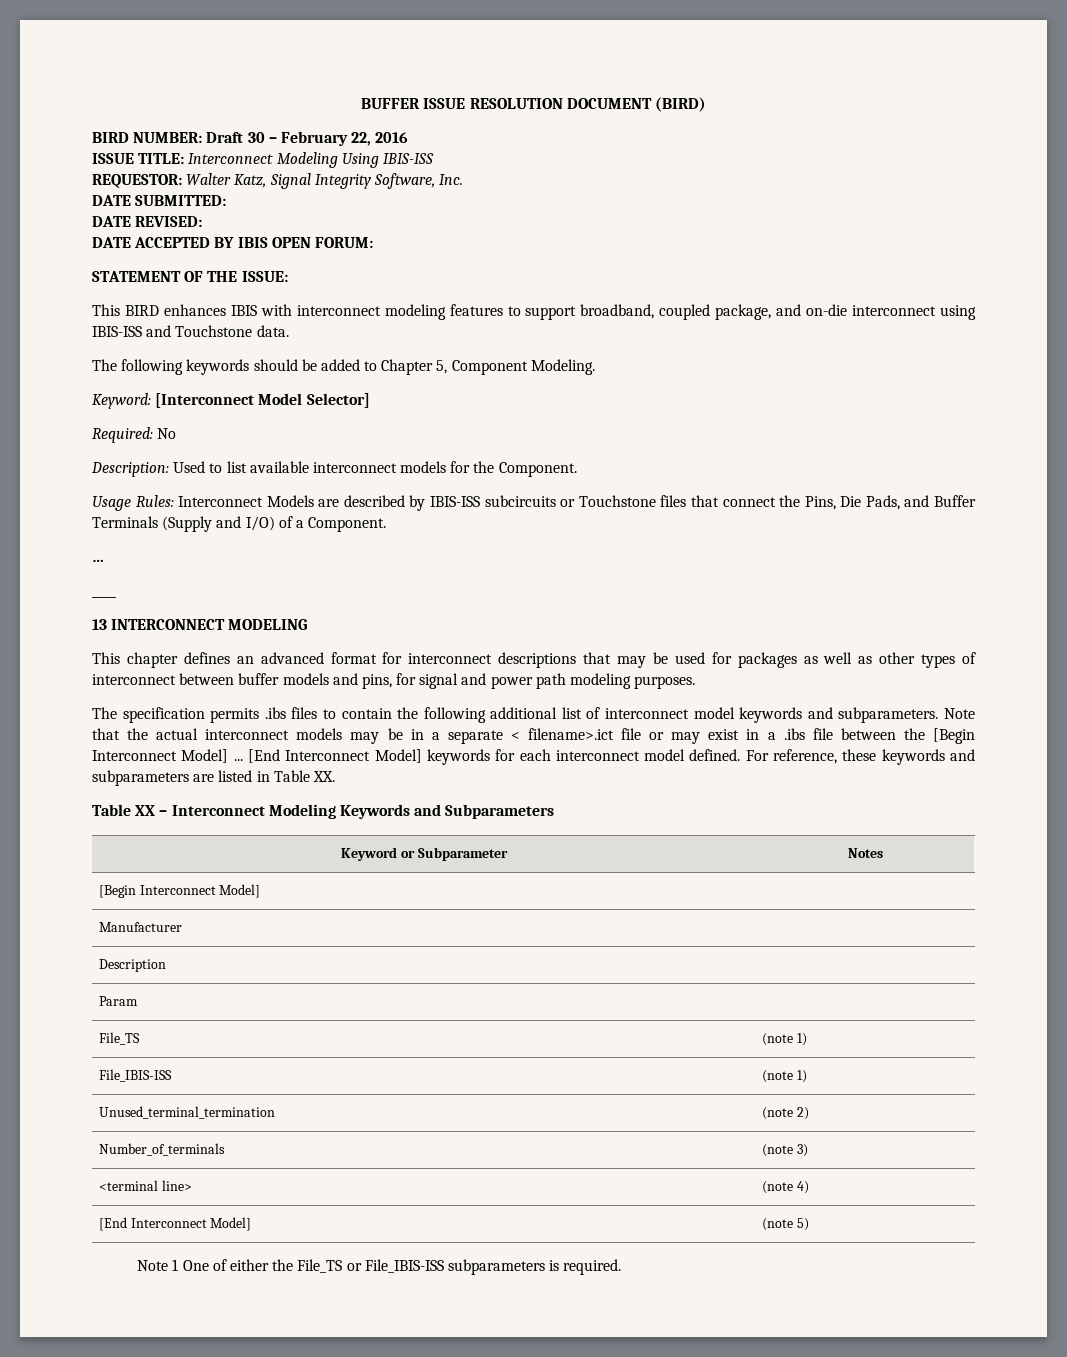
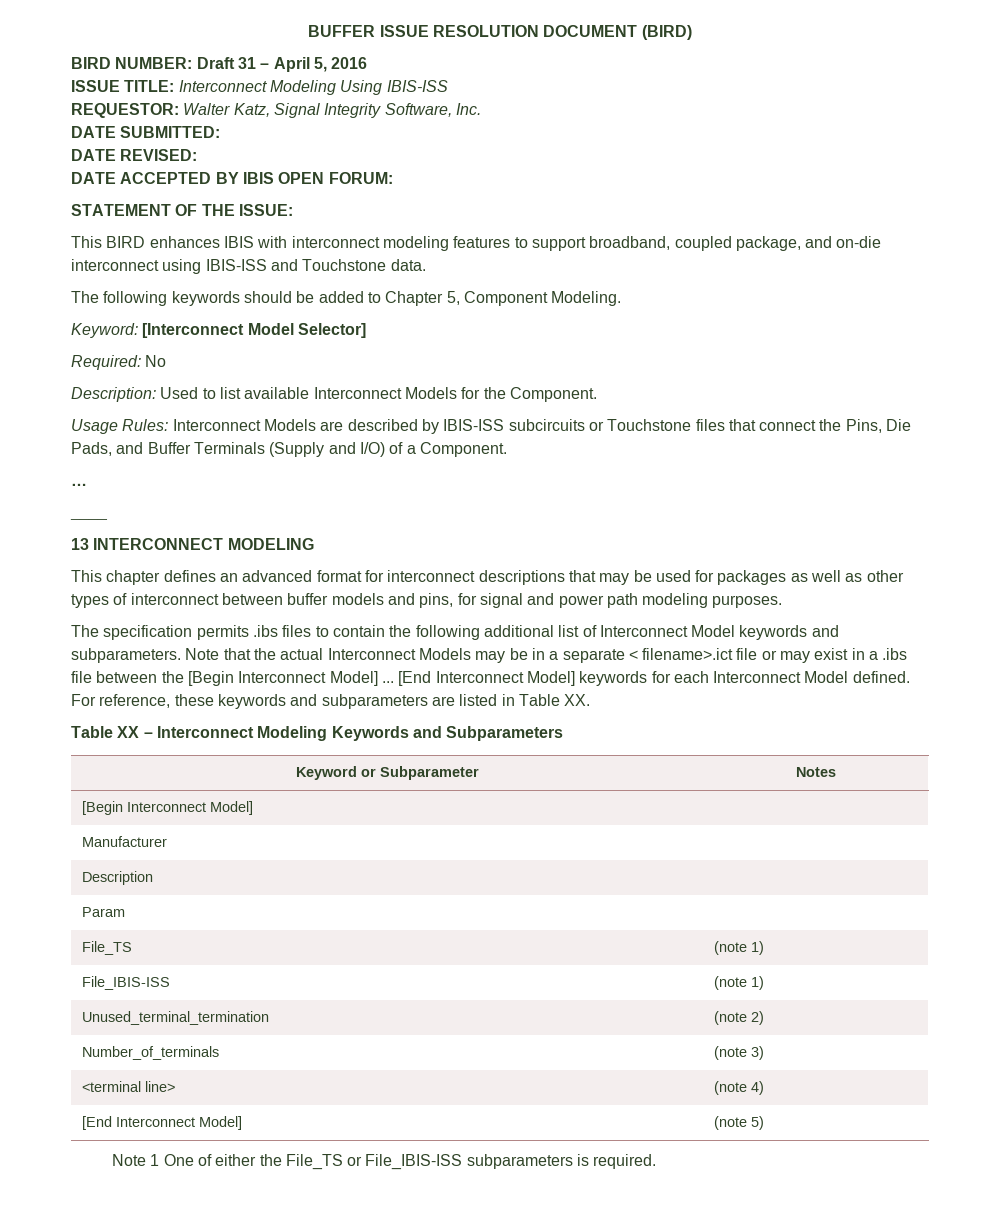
- BIRD NUMBER: Draft 30 – February 22, 2016
+ BIRD NUMBER: Draft 31 – April 5, 2016
- Description: Used to list available interconnect models for the Component.
+ Description: Used to list available Interconnect Models for the Component.
- The specification permits .ibs files to contain the following additional list of interconnect model keywords and subparameters.
+ The specification permits .ibs files to contain the following additional list of Interconnect Model keywords and subparameters.
- Note that the actual interconnect models may be in a separate < filename>.ict file or may exist in a .ibs file between the [Begin Interconnect Model] ...
+ Note that the actual Interconnect Models may be in a separate < filename>.ict file or may exist in a .ibs file between the [Begin Interconnect Model] ...
- [End Interconnect Model] keywords for each interconnect model defined.
+ [End Interconnect Model] keywords for each Interconnect Model defined.

